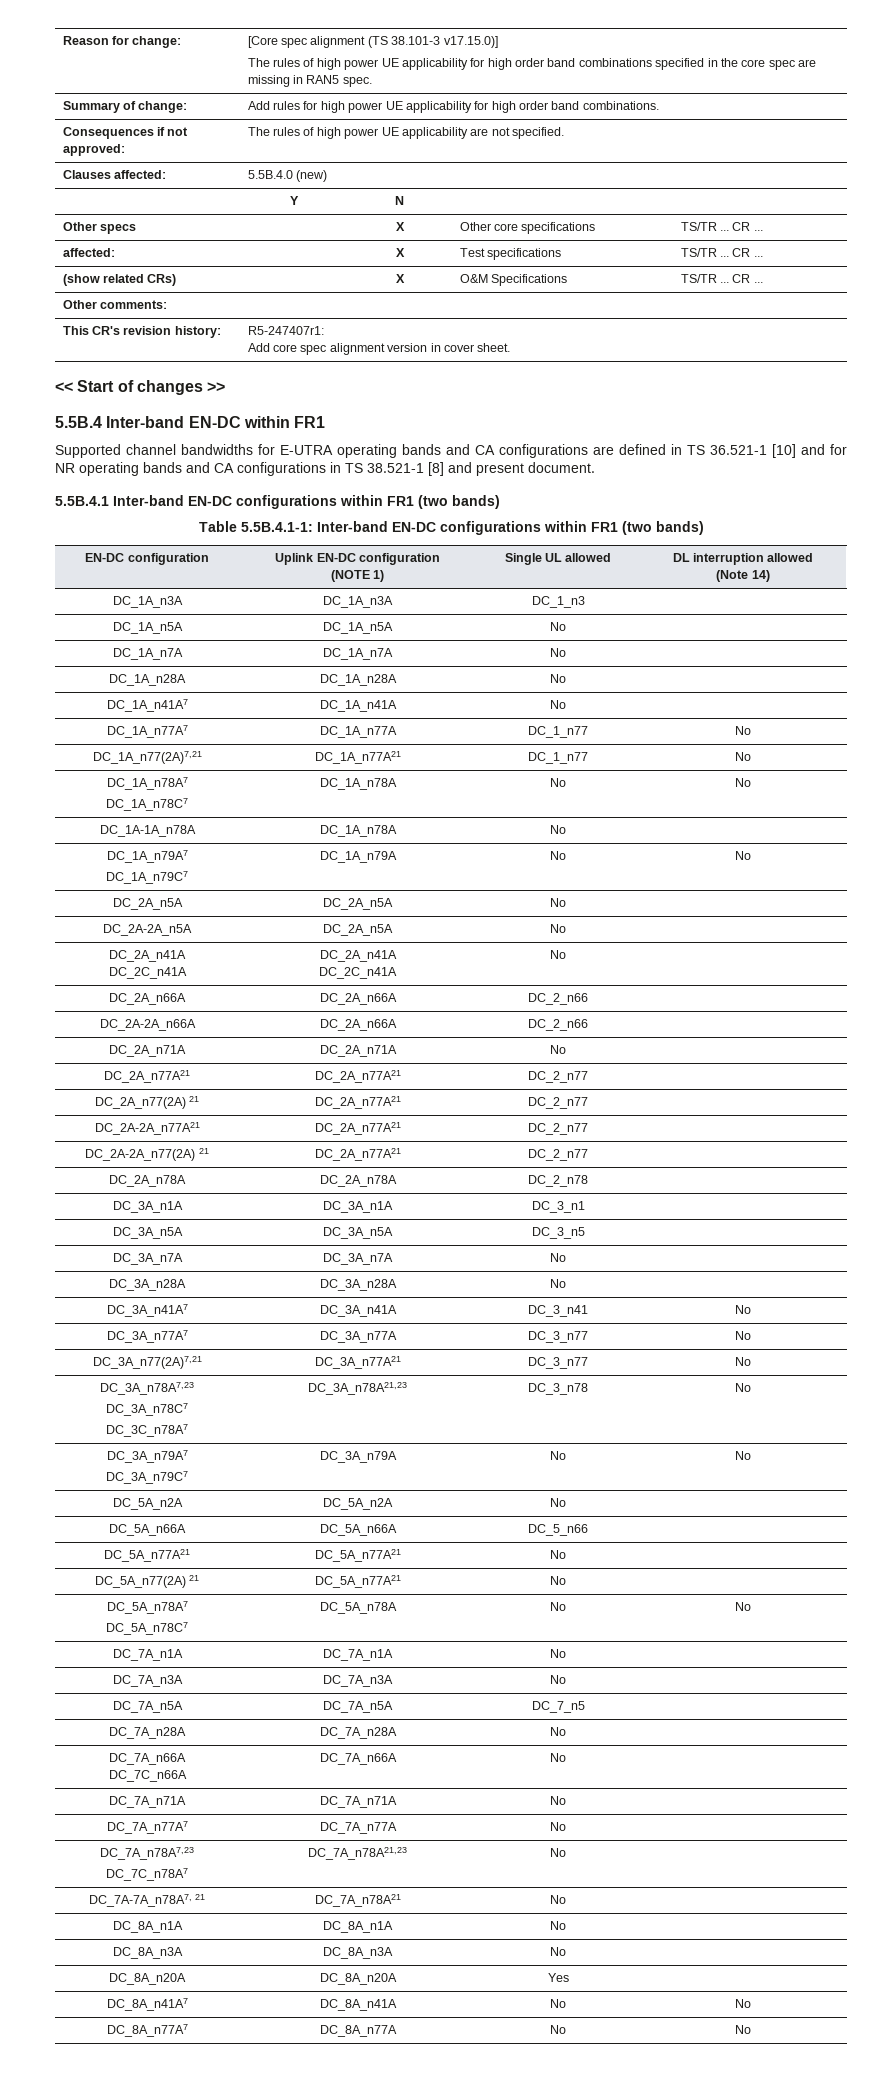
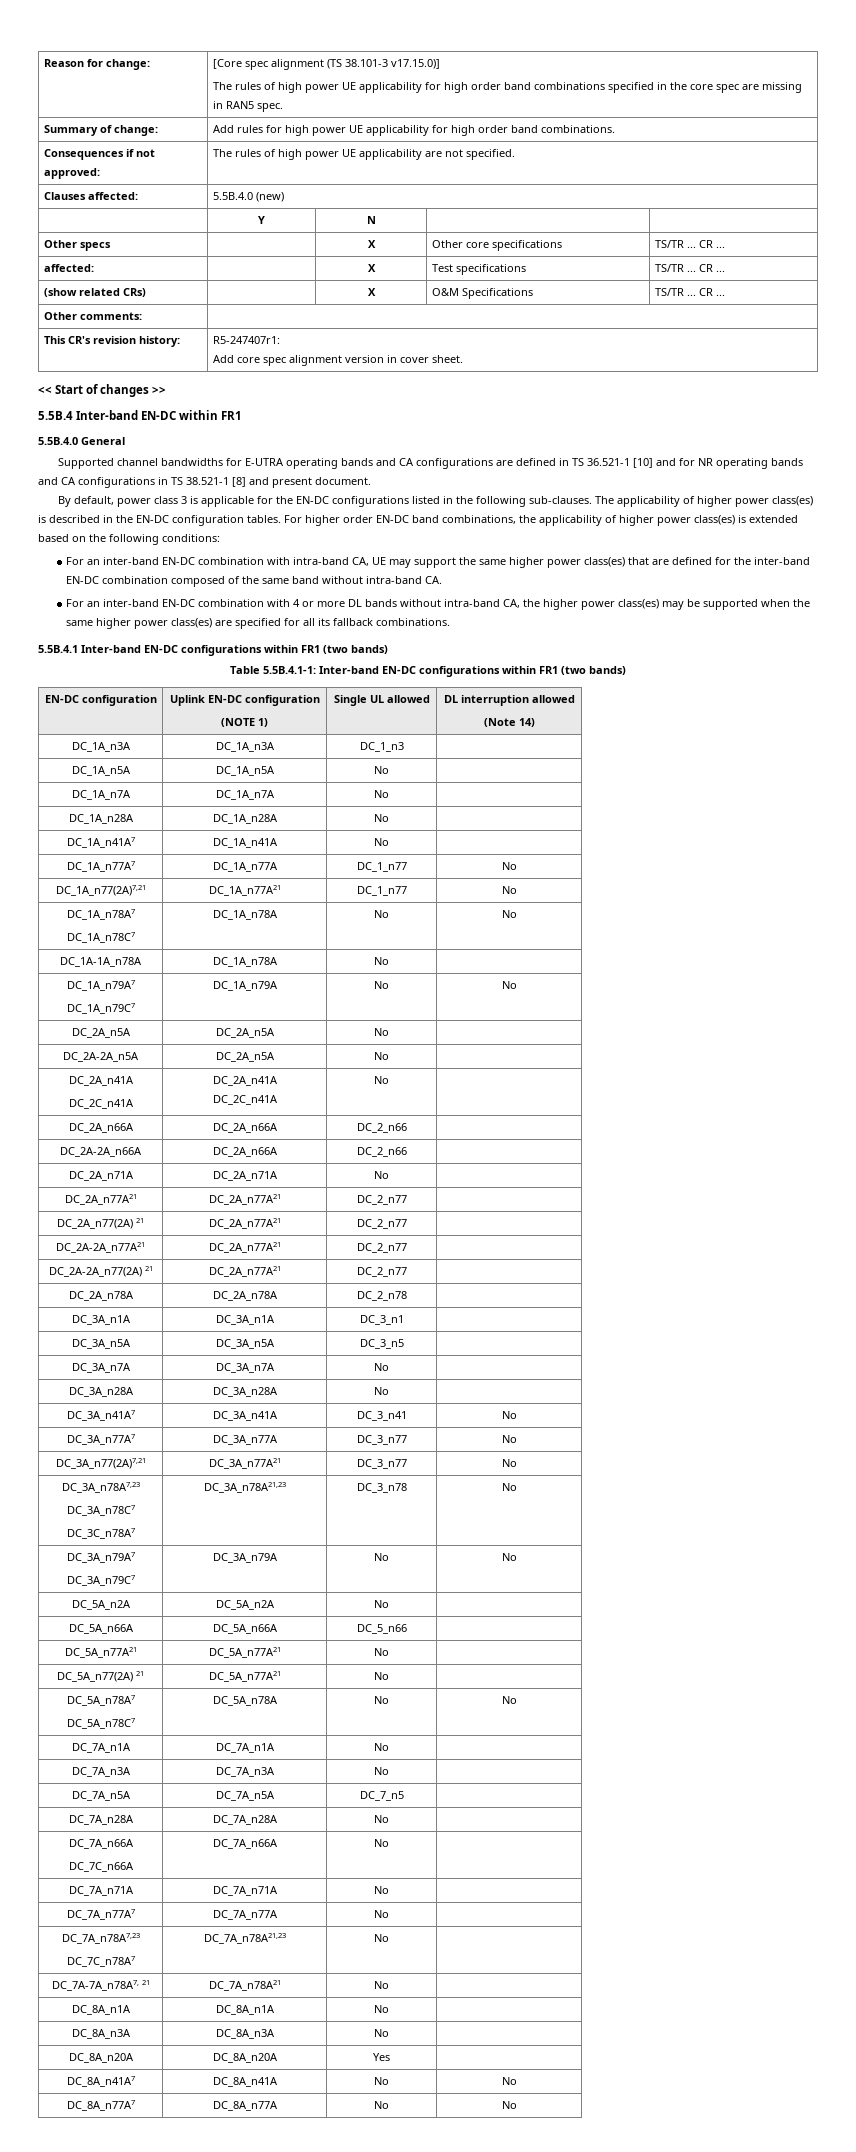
+ 5.5B.4.0 General
+ By default, power class 3 is applicable for the EN-DC configurations listed in the following sub-clauses. The applicability of higher power class(es) is described in the EN-DC configuration tables. For higher order EN-DC band combinations, the applicability of higher power class(es) is extended based on the following conditions:
+ For an inter-band EN-DC combination with intra-band CA, UE may support the same higher power class(es) that are defined for the inter-band EN-DC combination composed of the same band without intra-band CA.
+ For an inter-band EN-DC combination with 4 or more DL bands without intra-band CA, the higher power class(es) may be supported when the same higher power class(es) are specified for all its fallback combinations.

